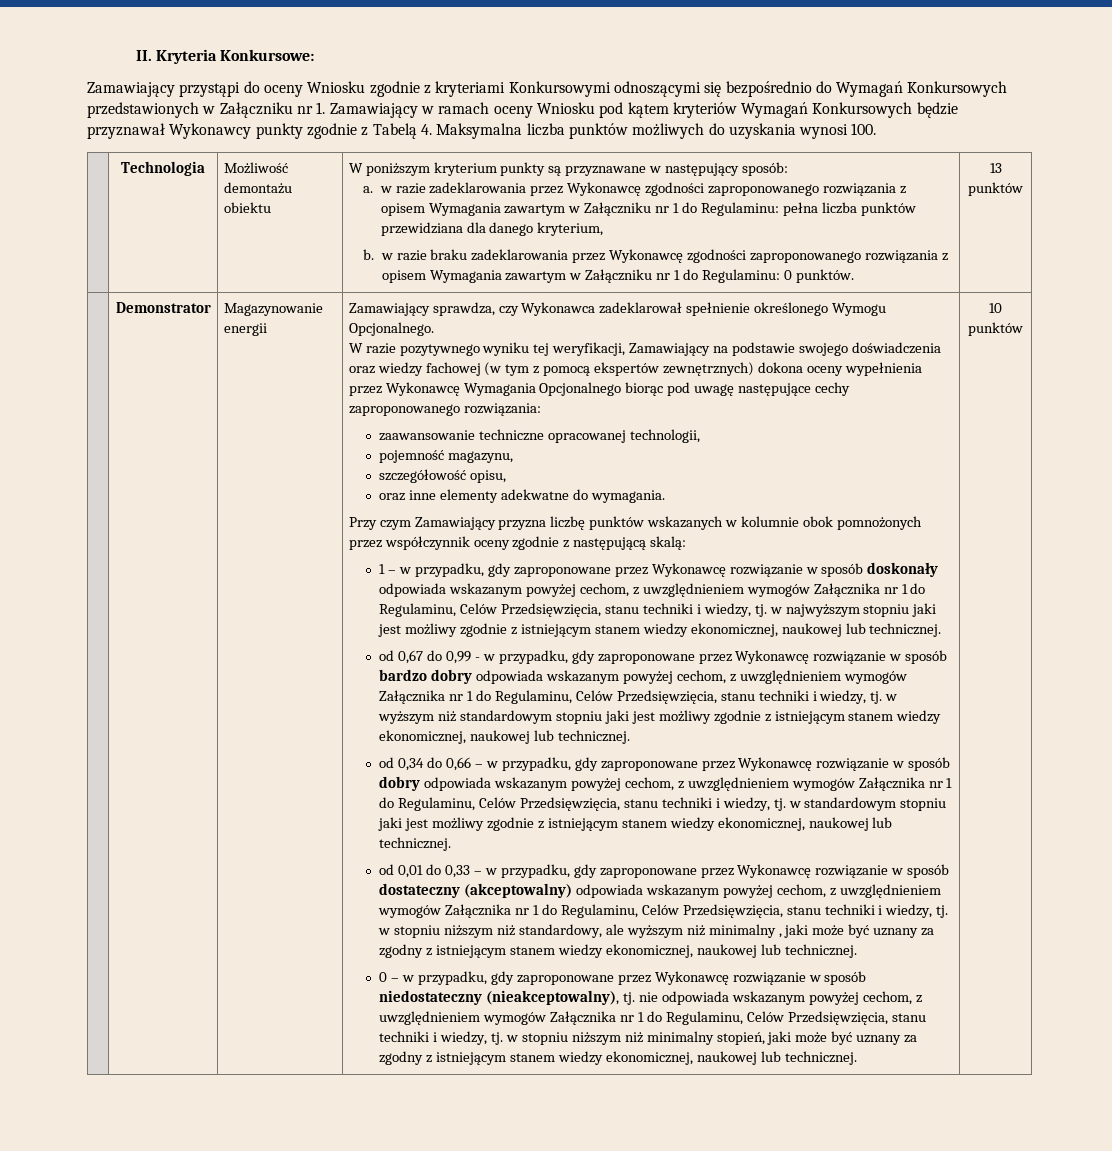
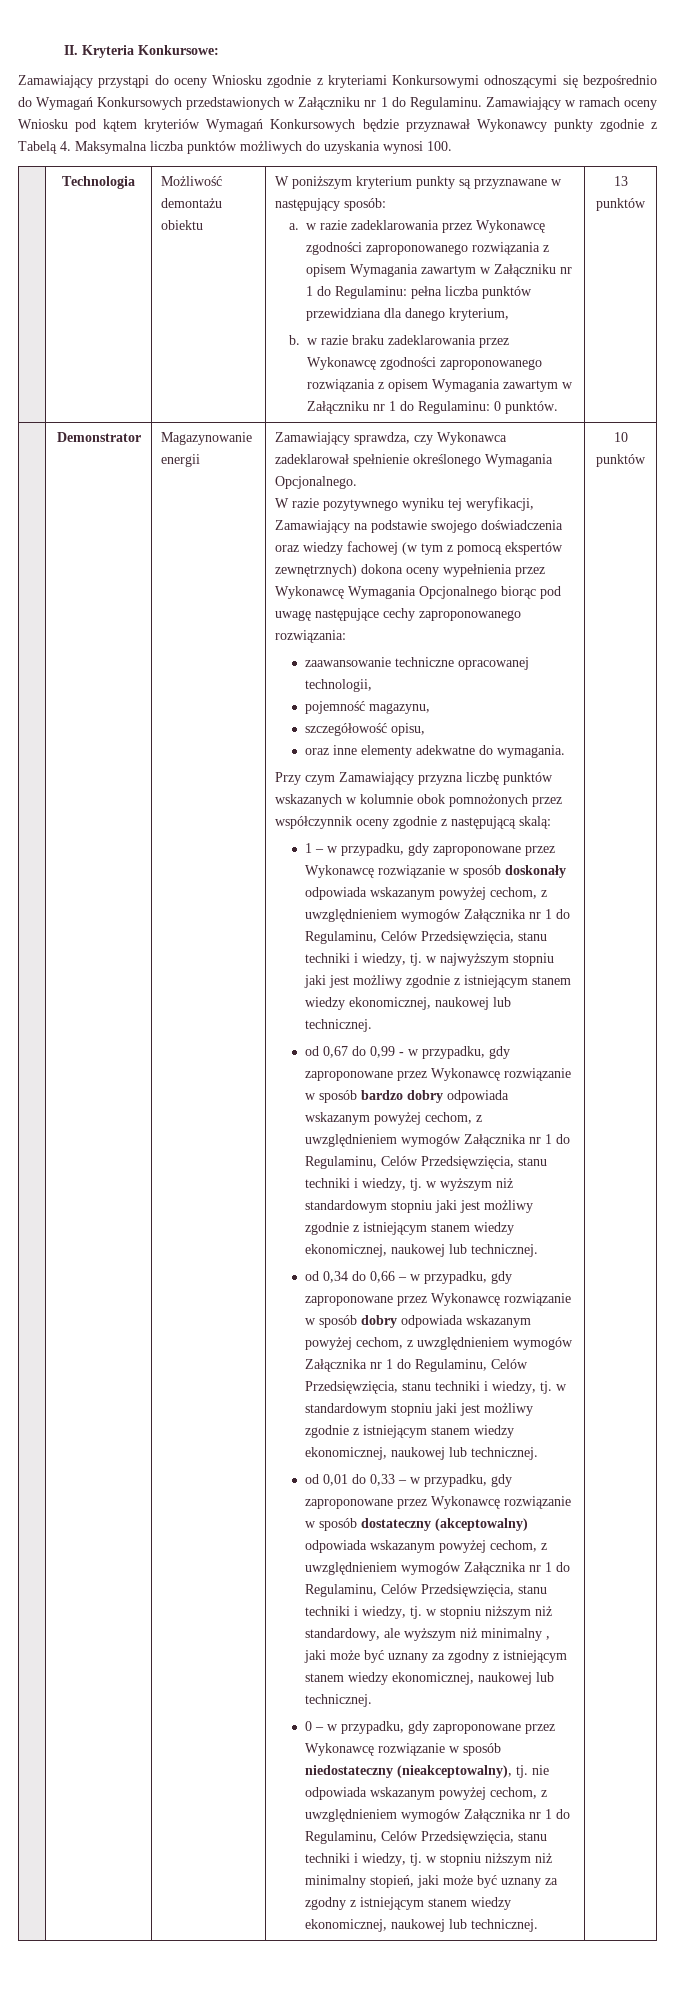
- Zamawiający przystąpi do oceny Wniosku zgodnie z kryteriami Konkursowymi odnoszącymi się bezpośrednio do Wymagań Konkursowych przedstawionych w Załączniku nr 1. Zamawiający w ramach oceny Wniosku pod kątem kryteriów Wymagań Konkursowych będzie przyznawał Wykonawcy punkty zgodnie z Tabelą 4. Maksymalna liczba punktów możliwych do uzyskania wynosi 100.
+ Zamawiający przystąpi do oceny Wniosku zgodnie z kryteriami Konkursowymi odnoszącymi się bezpośrednio do Wymagań Konkursowych przedstawionych w Załączniku nr 1 do Regulaminu. Zamawiający w ramach oceny Wniosku pod kątem kryteriów Wymagań Konkursowych będzie przyznawał Wykonawcy punkty zgodnie z Tabelą 4. Maksymalna liczba punktów możliwych do uzyskania wynosi 100.
- Zamawiający sprawdza, czy Wykonawca zadeklarował spełnienie określonego Wymogu Opcjonalnego.
+ Zamawiający sprawdza, czy Wykonawca zadeklarował spełnienie określonego Wymagania Opcjonalnego.

